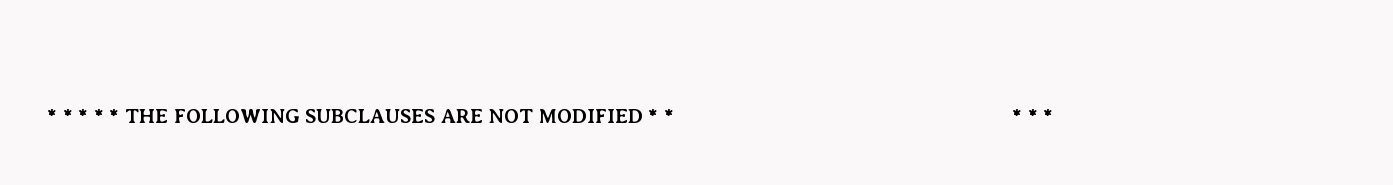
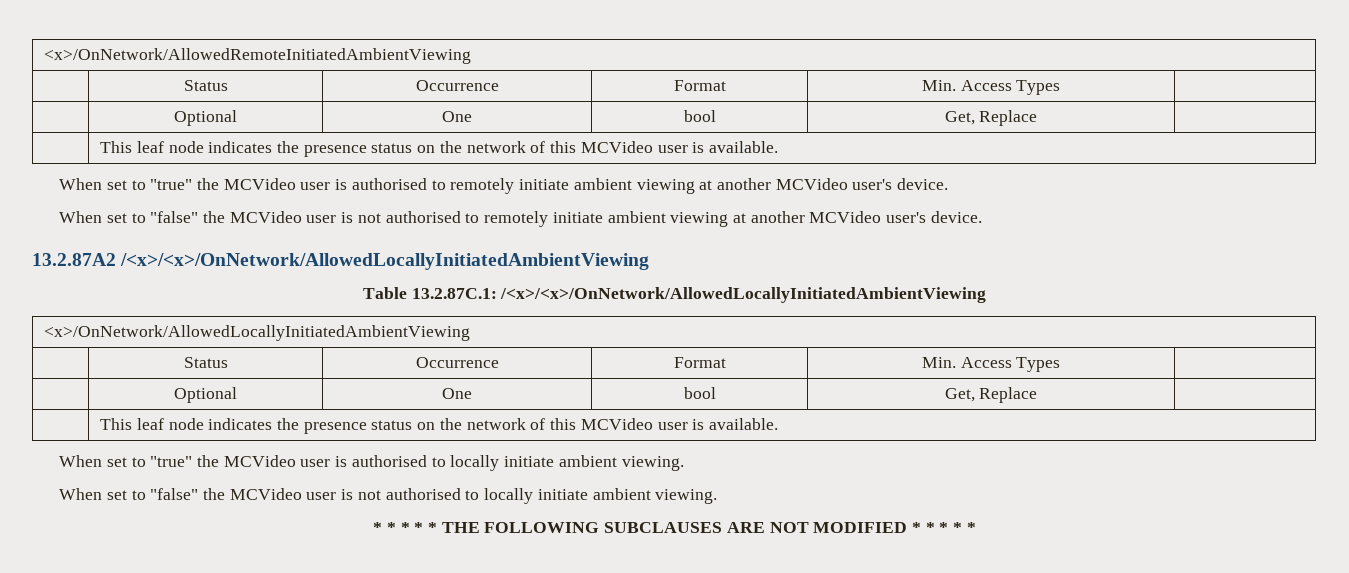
+ <x>/OnNetwork/AllowedRemoteInitiatedAmbientViewing
+ | Status | Occurrence | Format | Min. Access Types |
+ | Optional | One | bool | Get, Replace |
+ | This leaf node indicates the presence status on the network of this MCVideo user is available.
+ When set to "true" the MCVideo user is authorised to remotely initiate ambient viewing at another MCVideo user's device.
+ When set to "false" the MCVideo user is not authorised to remotely initiate ambient viewing at another MCVideo user's device.
+ 13.2.87A2 /<x>/<x>/OnNetwork/AllowedLocallyInitiatedAmbientViewing
+ Table 13.2.87C.1: /<x>/<x>/OnNetwork/AllowedLocallyInitiatedAmbientViewing
+ <x>/OnNetwork/AllowedLocallyInitiatedAmbientViewing
+ | Status | Occurrence | Format | Min. Access Types |
+ | Optional | One | bool | Get, Replace |
+ | This leaf node indicates the presence status on the network of this MCVideo user is available.
+ When set to "true" the MCVideo user is authorised to locally initiate ambient viewing.
+ When set to "false" the MCVideo user is not authorised to locally initiate ambient viewing.

